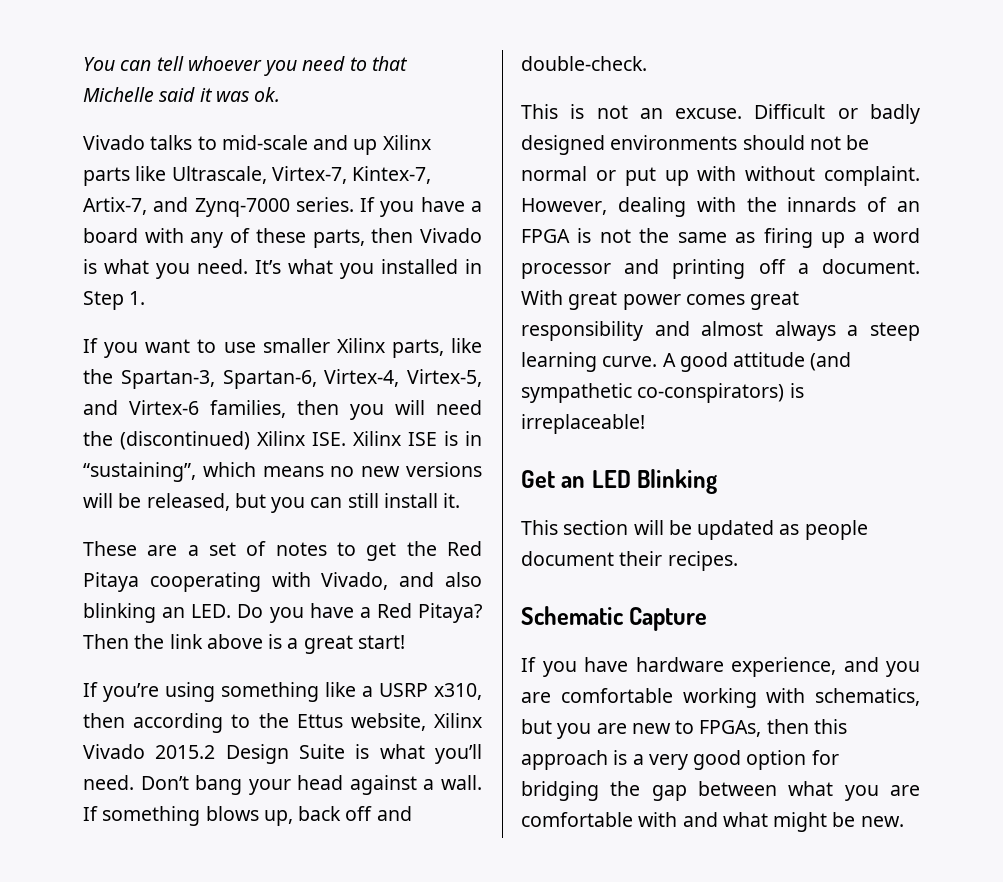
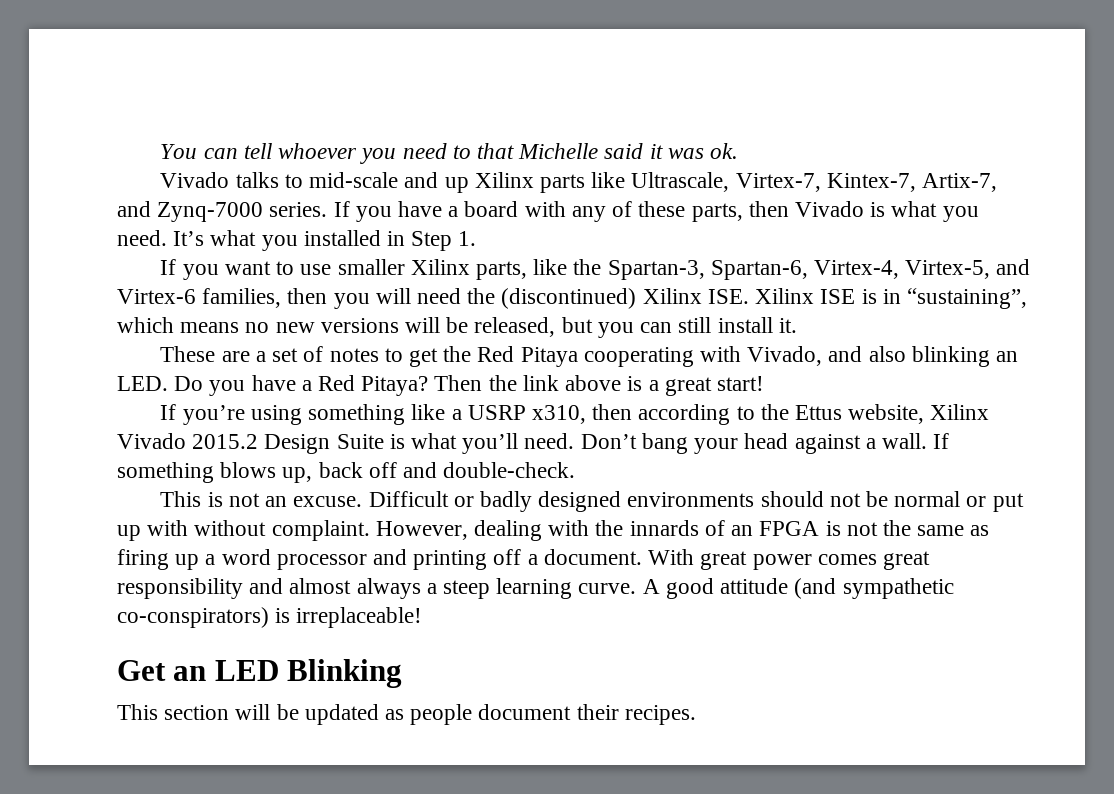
- Schematic Capture
- If you have hardware experience, and you are comfortable working with schematics, but you are new to FPGAs, then this approach is a very good option for bridging the gap between what you are comfortable with and what might be new.

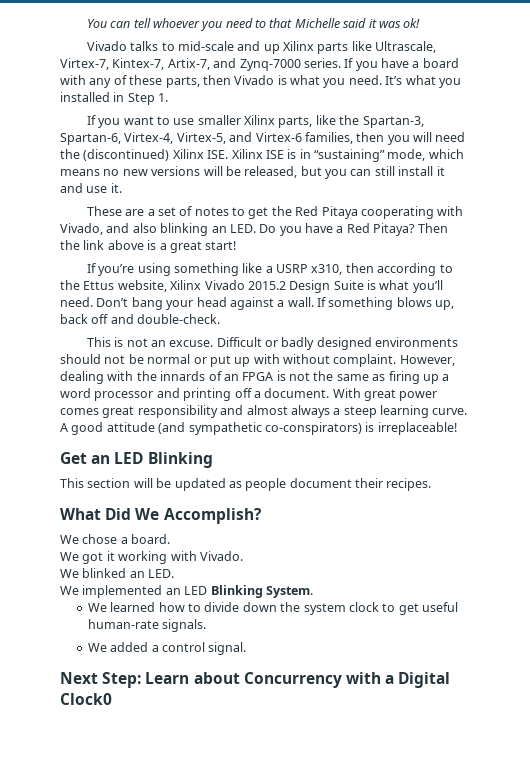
- You can tell whoever you need to that Michelle said it was ok.
+ You can tell whoever you need to that Michelle said it was ok!
- If you want to use smaller Xilinx parts, like the Spartan-3, Spartan-6, Virtex-4, Virtex-5, and Virtex-6 families, then you will need the (discontinued) Xilinx ISE. Xilinx ISE is in “sustaining”, which means no new versions will be released, but you can still install it.
+ If you want to use smaller Xilinx parts, like the Spartan-3, Spartan-6, Virtex-4, Virtex-5, and Virtex-6 families, then you will need the (discontinued) Xilinx ISE. Xilinx ISE is in “sustaining” mode, which means no new versions will be released, but you can still install it and use it.
+ What Did We Accomplish?
+ We chose a board.
+ We got it working with Vivado.
+ We blinked an LED.
+ We implemented an LED Blinking System.
+ We learned how to divide down the system clock to get useful human-rate signals.
+ We added a control signal.
+ Next Step: Learn about Concurrency with a Digital Clock0

